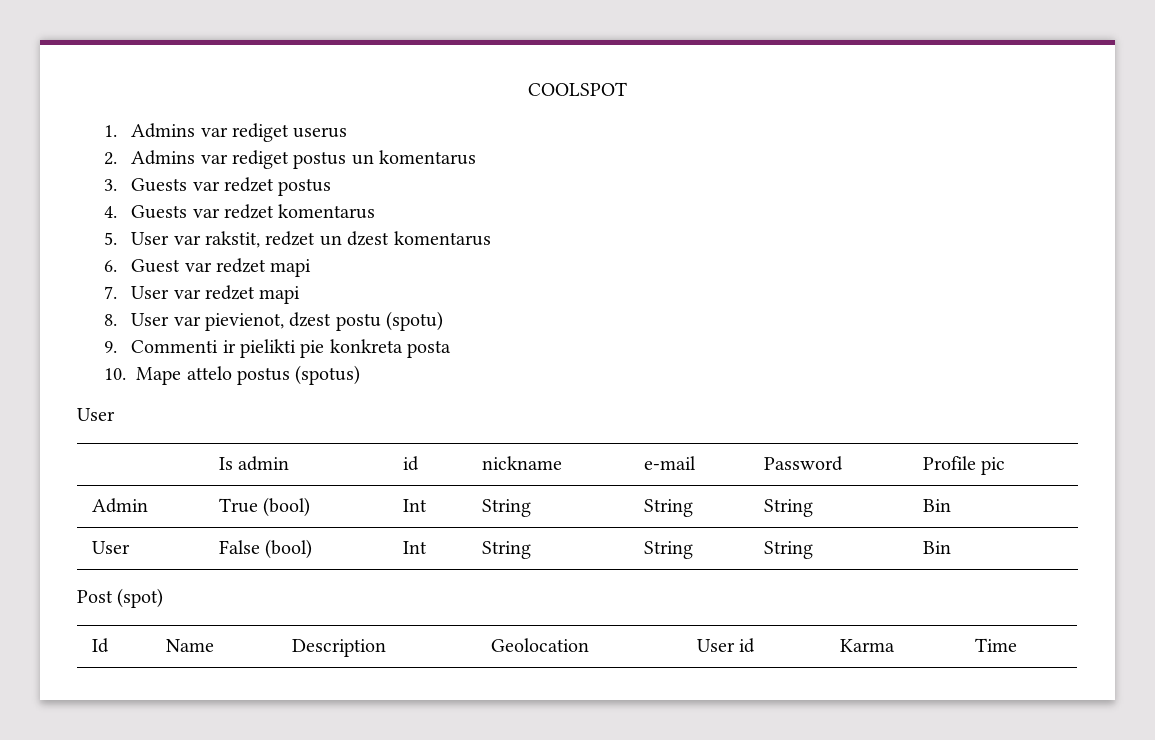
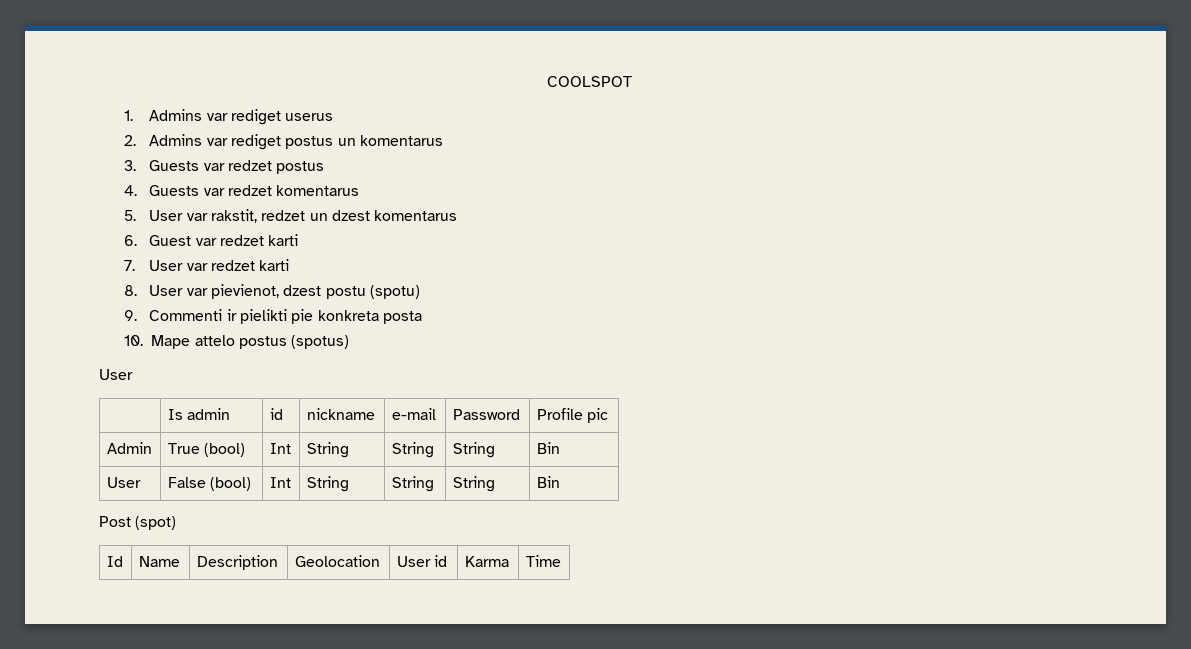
- 6. Guest var redzet mapi
+ 6. Guest var redzet karti
- 7. User var redzet mapi
+ 7. User var redzet karti

